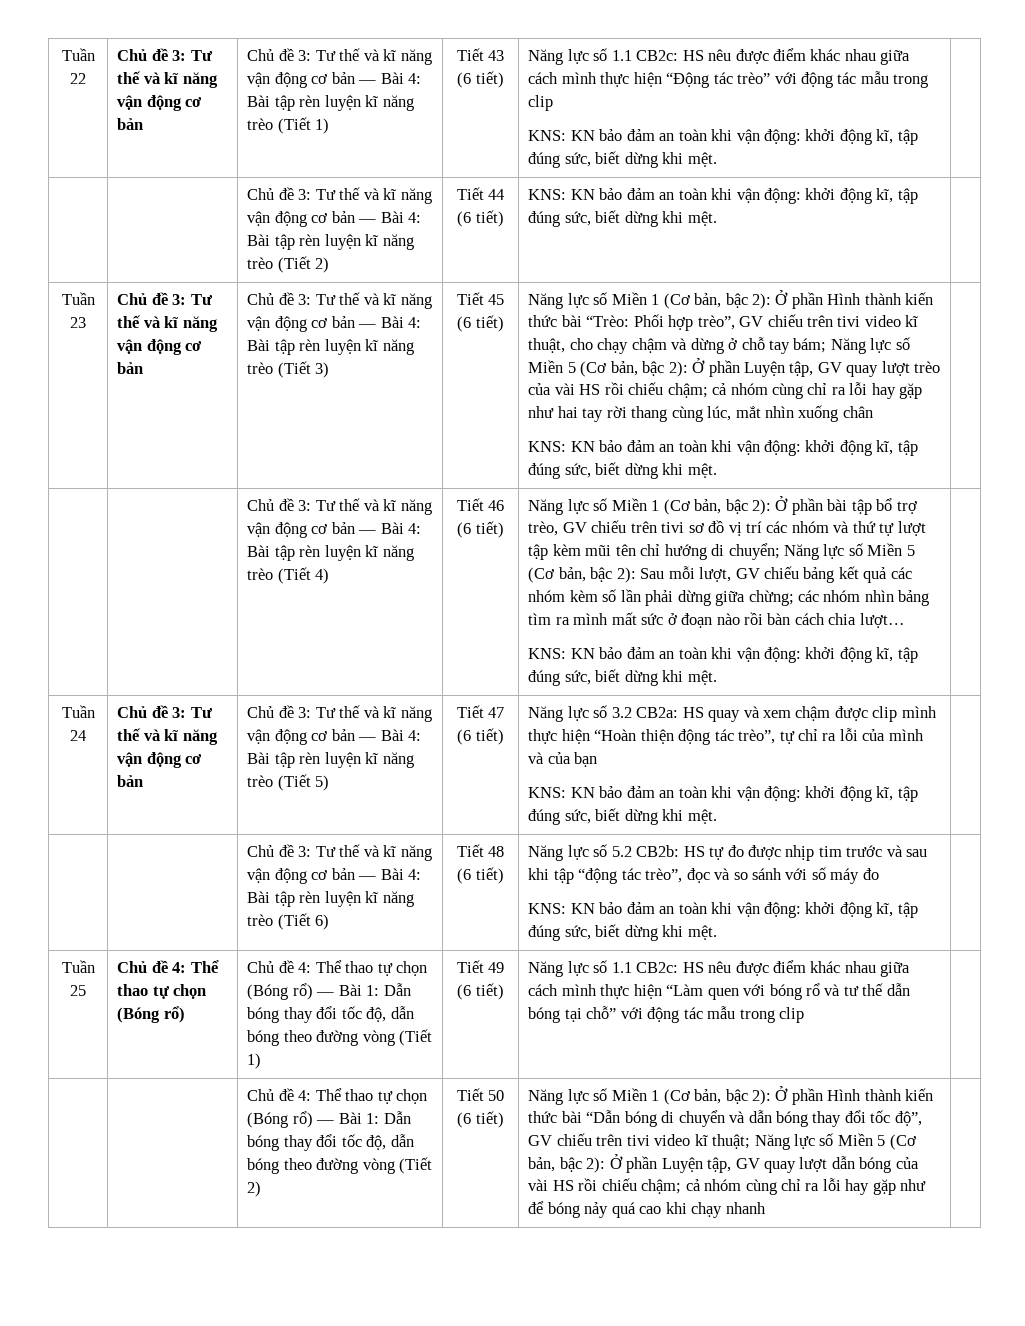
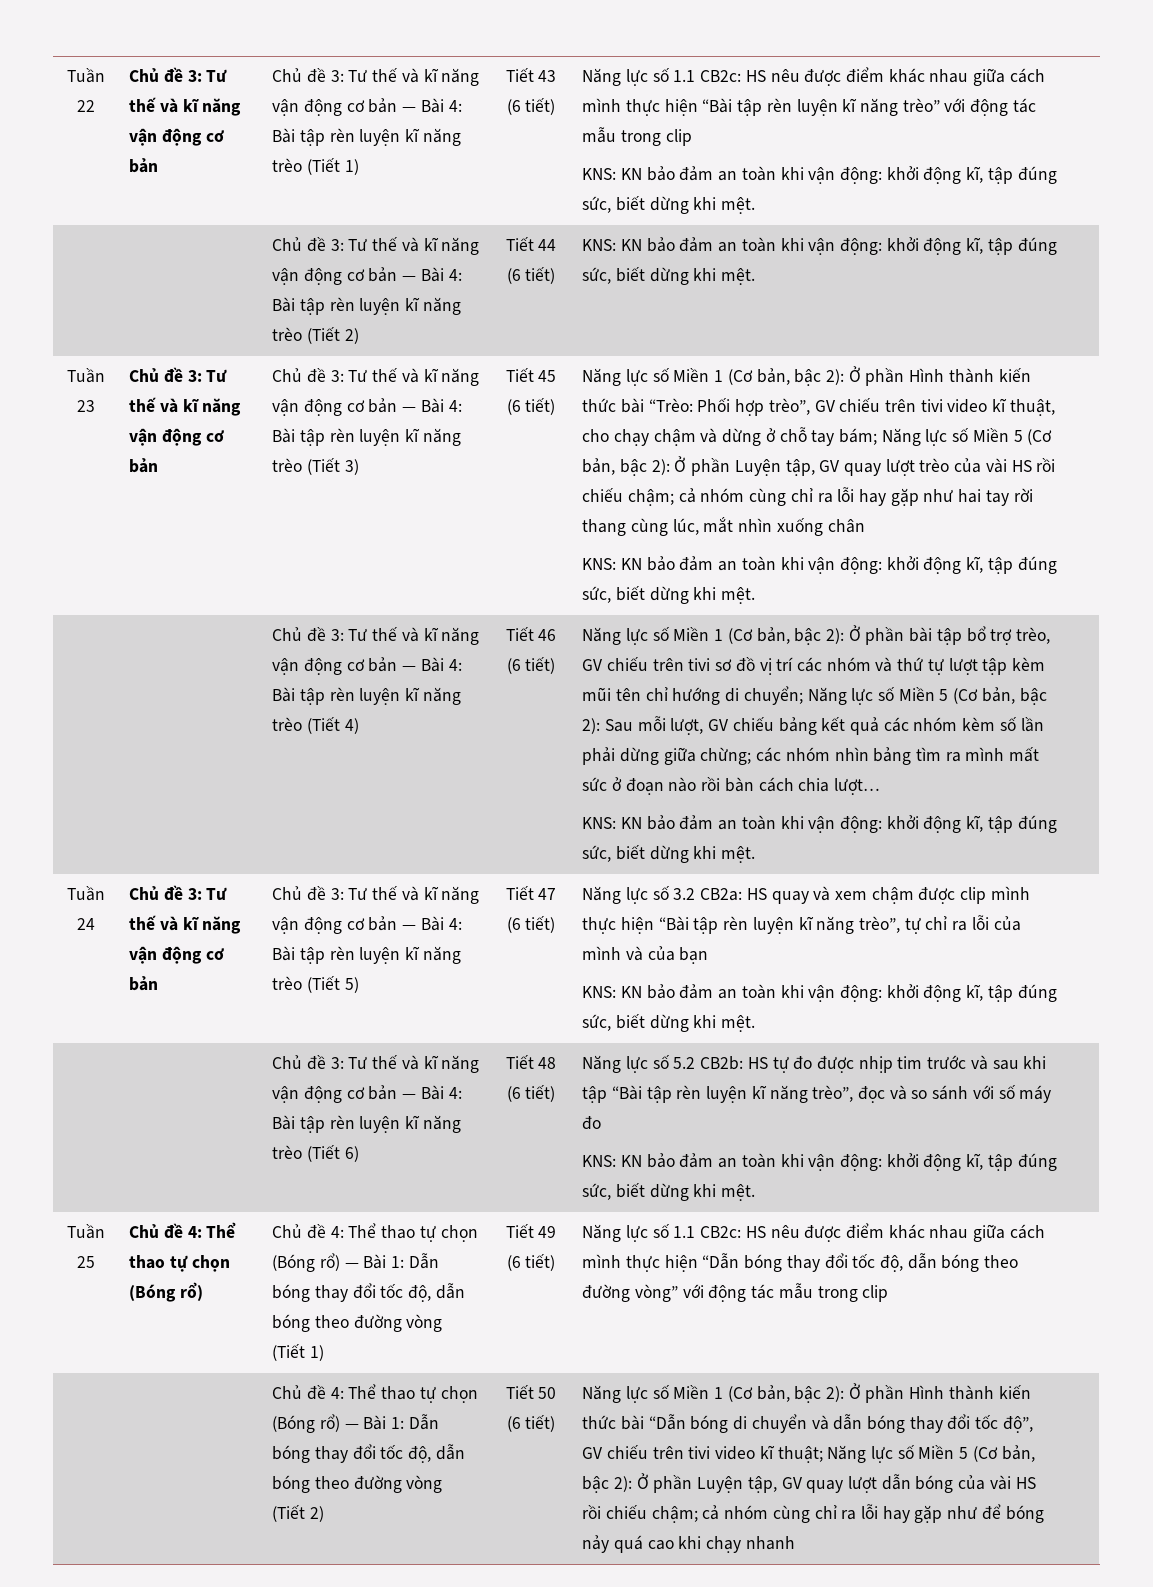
- Năng lực số 1.1 CB2c: HS nêu được điểm khác nhau giữa cách mình thực hiện “Động tác trèo” với động tác mẫu trong clip
+ Năng lực số 1.1 CB2c: HS nêu được điểm khác nhau giữa cách mình thực hiện “Bài tập rèn luyện kĩ năng trèo” với động tác mẫu trong clip
- Năng lực số 3.2 CB2a: HS quay và xem chậm được clip mình thực hiện “Hoàn thiện động tác trèo”, tự chỉ ra lỗi của mình và của bạn
+ Năng lực số 3.2 CB2a: HS quay và xem chậm được clip mình thực hiện “Bài tập rèn luyện kĩ năng trèo”, tự chỉ ra lỗi của mình và của bạn
- Năng lực số 5.2 CB2b: HS tự đo được nhịp tim trước và sau khi tập “động tác trèo”, đọc và so sánh với số máy đo
+ Năng lực số 5.2 CB2b: HS tự đo được nhịp tim trước và sau khi tập “Bài tập rèn luyện kĩ năng trèo”, đọc và so sánh với số máy đo
- Năng lực số 1.1 CB2c: HS nêu được điểm khác nhau giữa cách mình thực hiện “Làm quen với bóng rổ và tư thế dẫn bóng tại chỗ” với động tác mẫu trong clip
+ Năng lực số 1.1 CB2c: HS nêu được điểm khác nhau giữa cách mình thực hiện “Dẫn bóng thay đổi tốc độ, dẫn bóng theo đường vòng” với động tác mẫu trong clip

